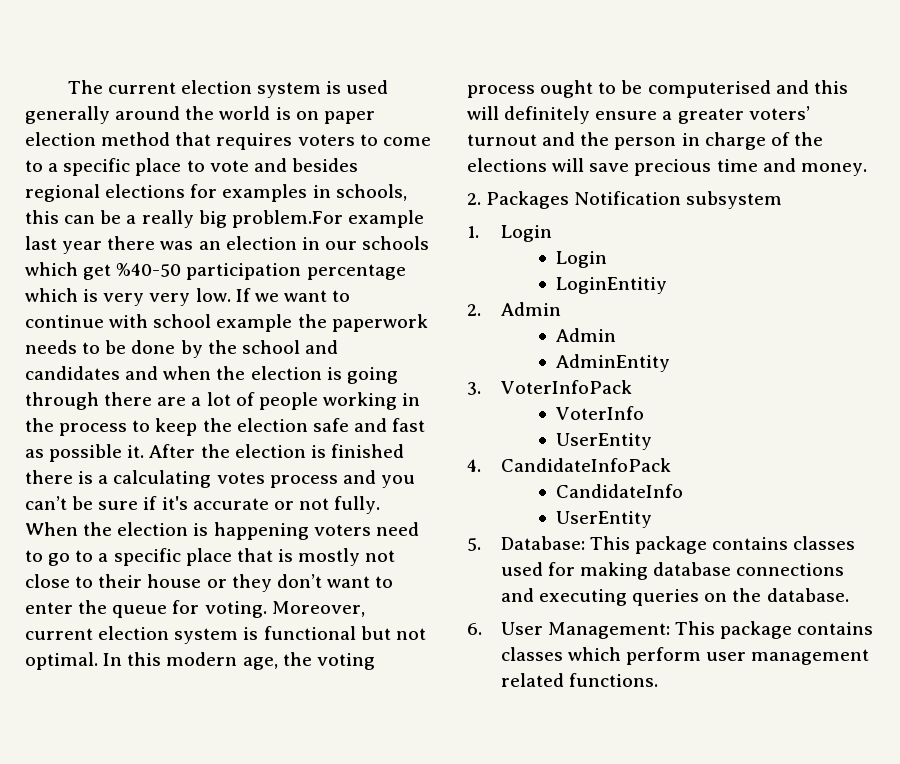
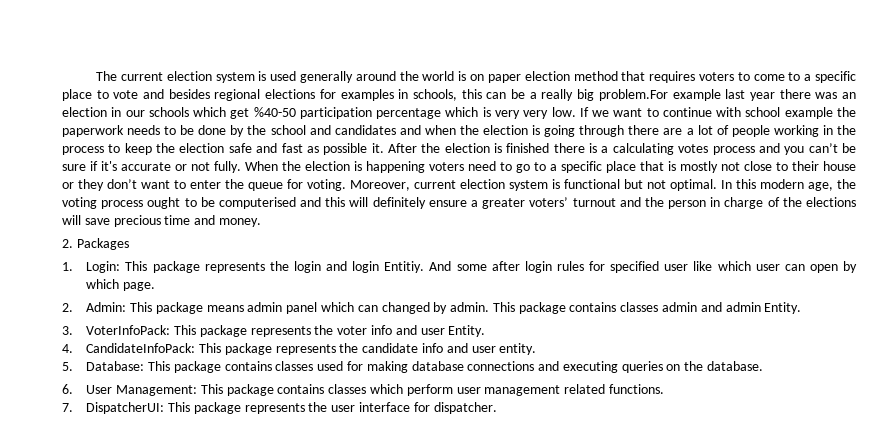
- 2. Packages Notification subsystem
+ 2. Packages
- 1. Login
- Login
- LoginEntitiy
- 2. Admin
- Admin
- AdminEntity
- 3. VoterInfoPack
- VoterInfo
- UserEntity
- 4. CandidateInfoPack
- CandidateInfo
- UserEntity
+ 1. Login: This package represents the login and login Entitiy. And some after login rules for specified user like which user can open by which page.
+ 2. Admin: This package means admin panel which can changed by admin. This package contains classes admin and admin Entity.
+ 3. VoterInfoPack: This package represents the voter info and user Entity.
+ 4. CandidateInfoPack: This package represents the candidate info and user entity.
+ 7. DispatcherUI: This package represents the user interface for dispatcher.

